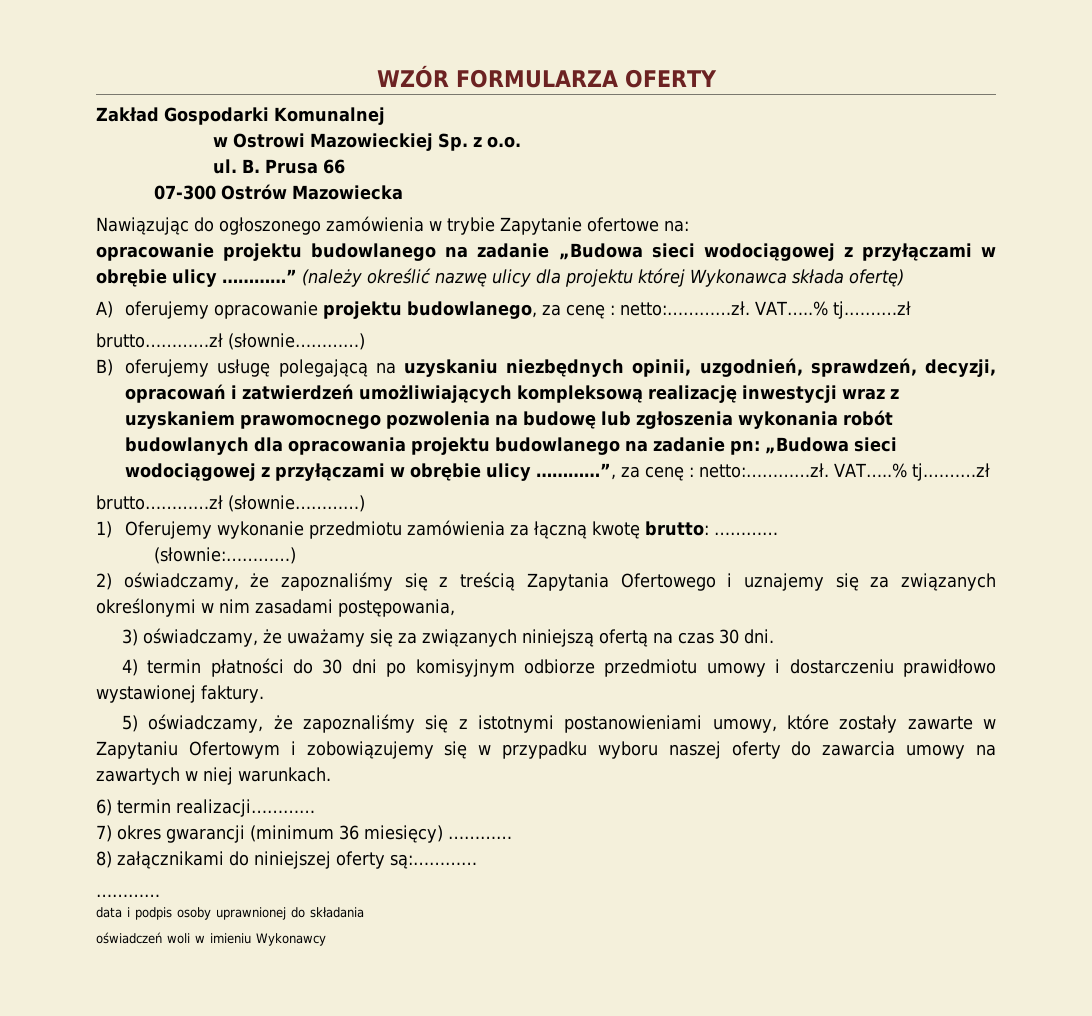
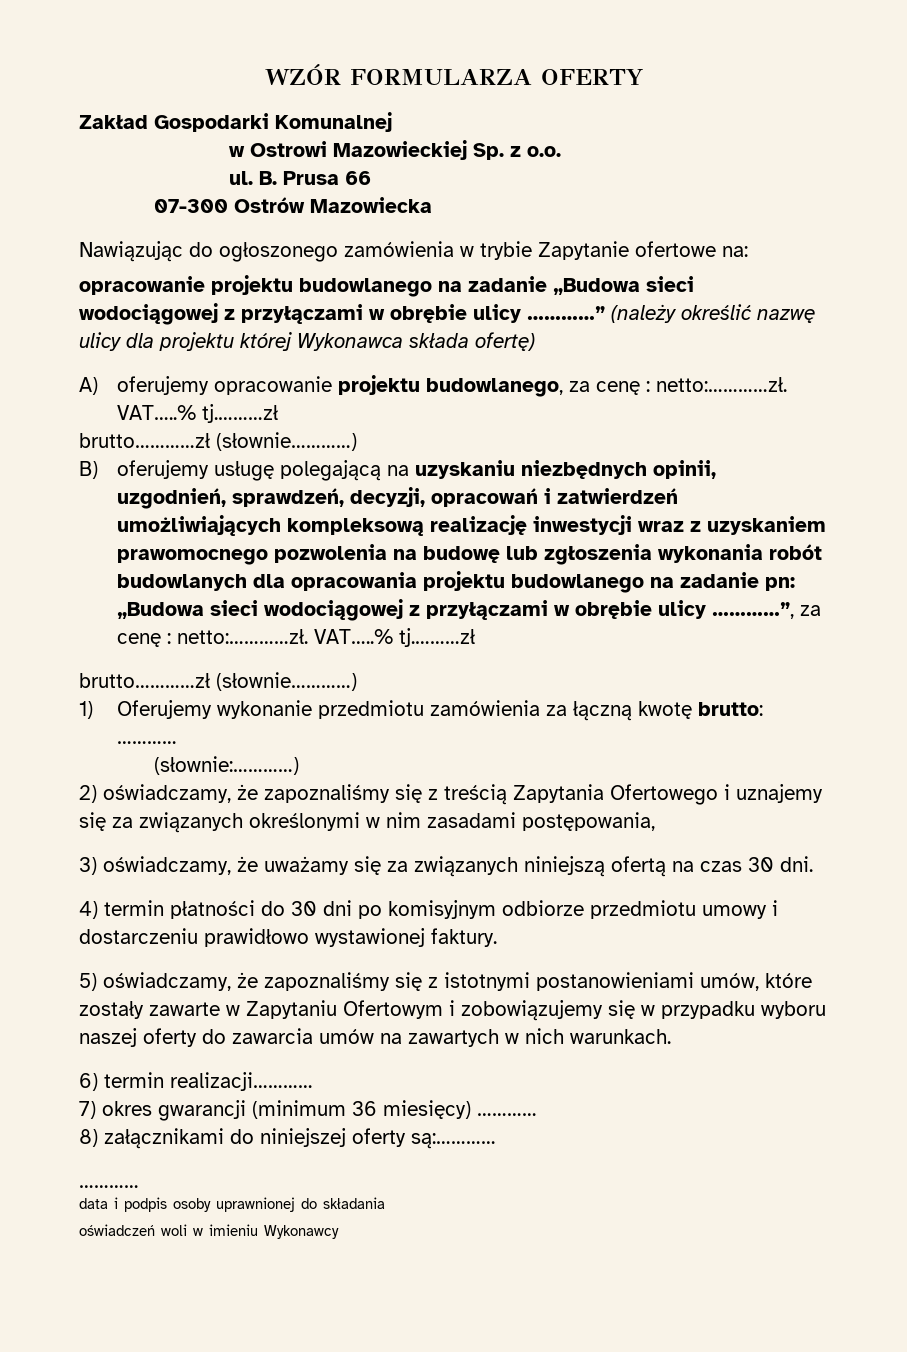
- 5) oświadczamy, że zapoznaliśmy się z istotnymi postanowieniami umowy, które zostały zawarte w Zapytaniu Ofertowym i zobowiązujemy się w przypadku wyboru naszej oferty do zawarcia umowy na zawartych w niej warunkach.
+ 5) oświadczamy, że zapoznaliśmy się z istotnymi postanowieniami umów, które zostały zawarte w Zapytaniu Ofertowym i zobowiązujemy się w przypadku wyboru naszej oferty do zawarcia umów na zawartych w nich warunkach.

